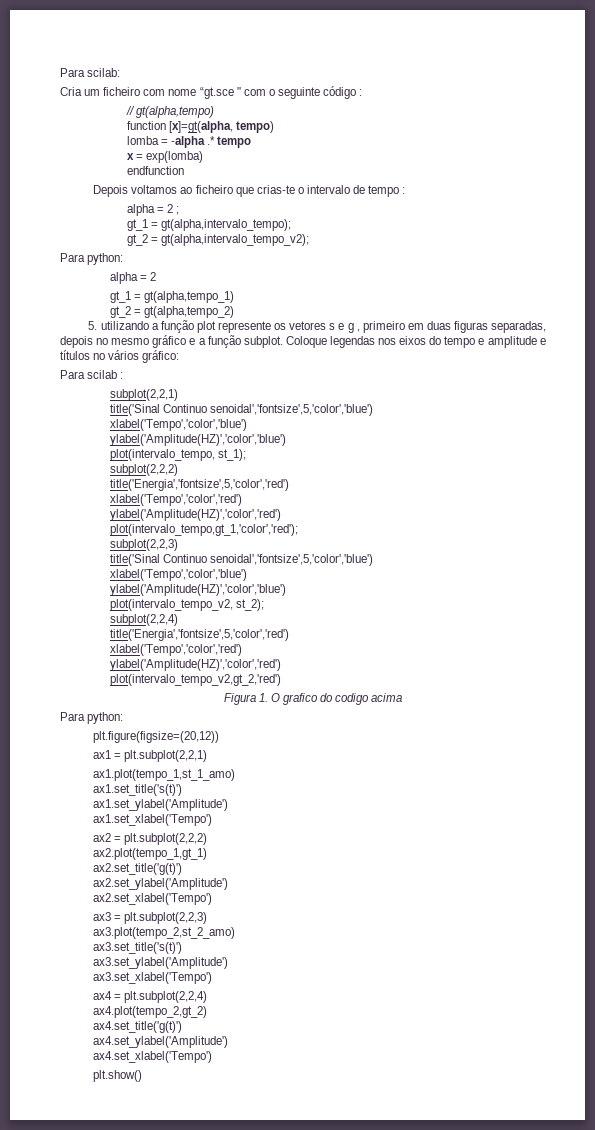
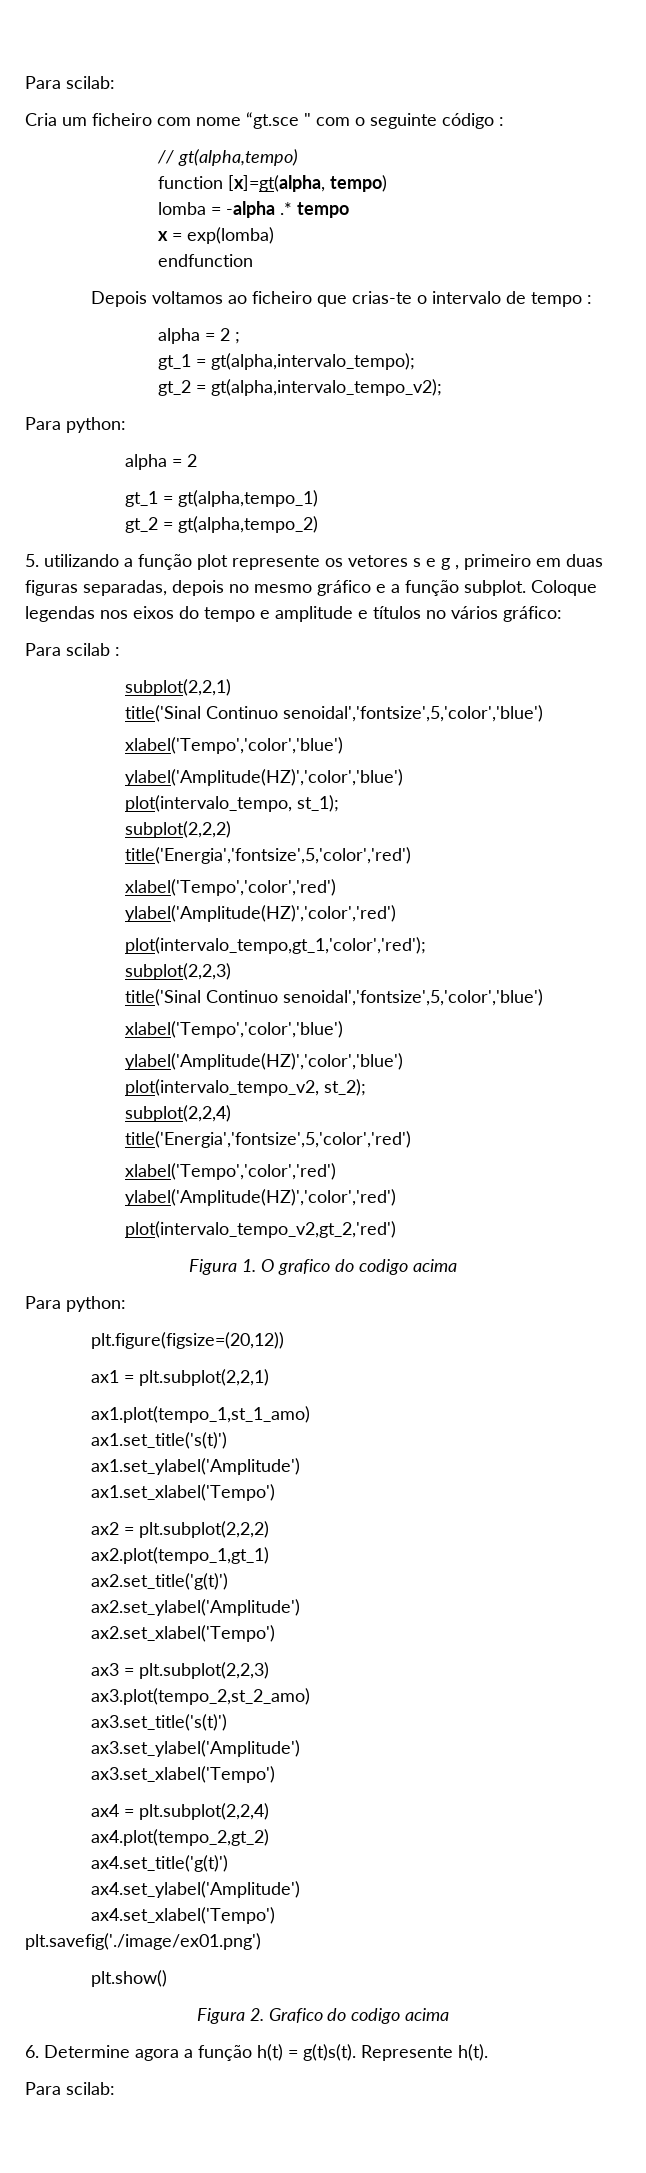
+ plt.savefig('./image/ex01.png')
+ Figura 2. Grafico do codigo acima
+ 6. Determine agora a função h(t) = g(t)s(t). Represente h(t).
+ Para scilab:

